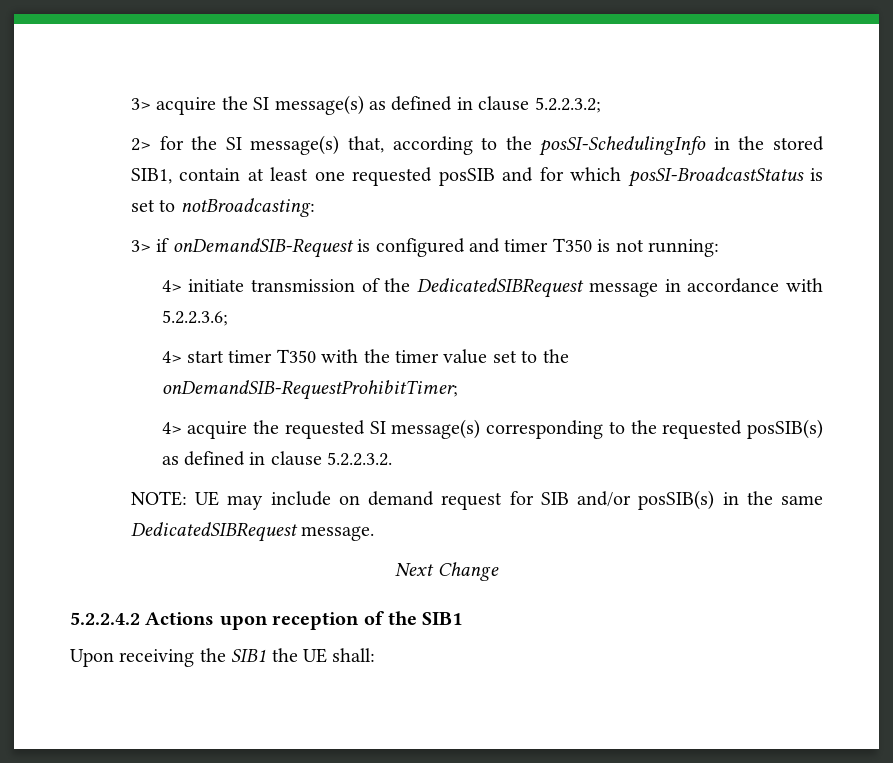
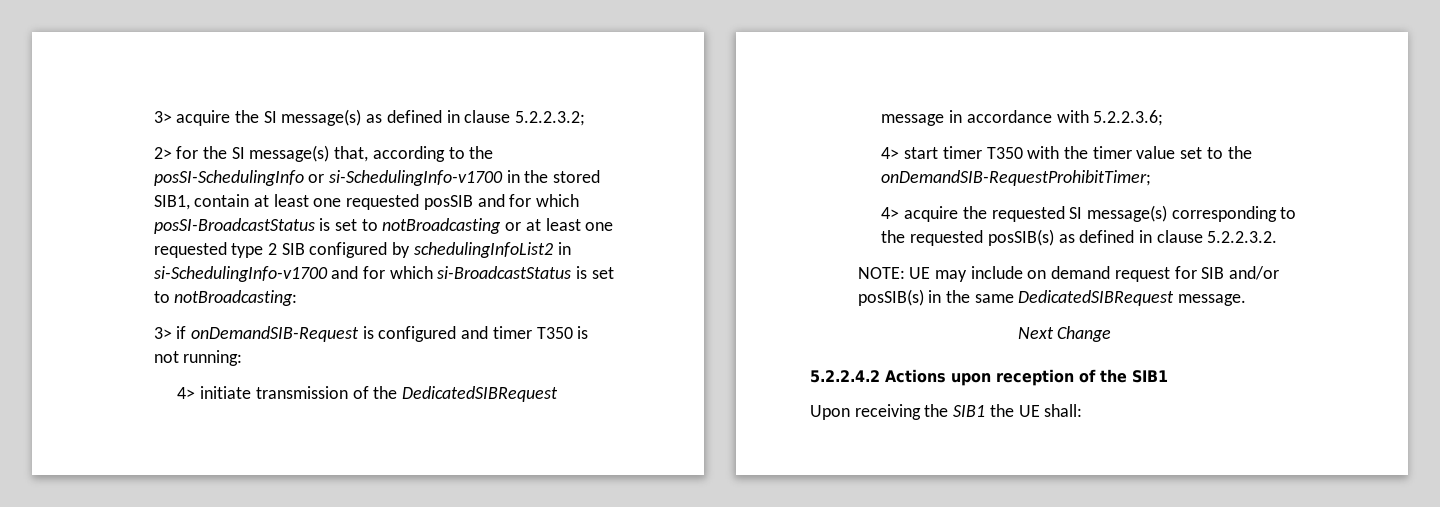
- 2> for the SI message(s) that, according to the posSI-SchedulingInfo in the stored SIB1, contain at least one requested posSIB and for which posSI-BroadcastStatus is set to notBroadcasting:
+ 2> for the SI message(s) that, according to the posSI-SchedulingInfo or si-SchedulingInfo-v1700 in the stored SIB1, contain at least one requested posSIB and for which posSI-BroadcastStatus is set to notBroadcasting or at least one requested type 2 SIB configured by schedulingInfoList2 in si-SchedulingInfo-v1700 and for which si-BroadcastStatus is set to notBroadcasting:

